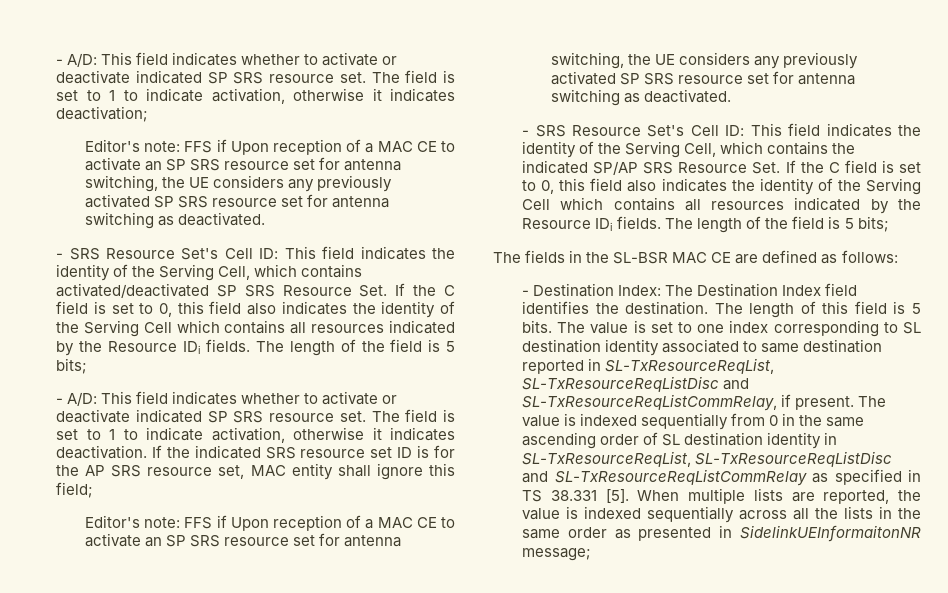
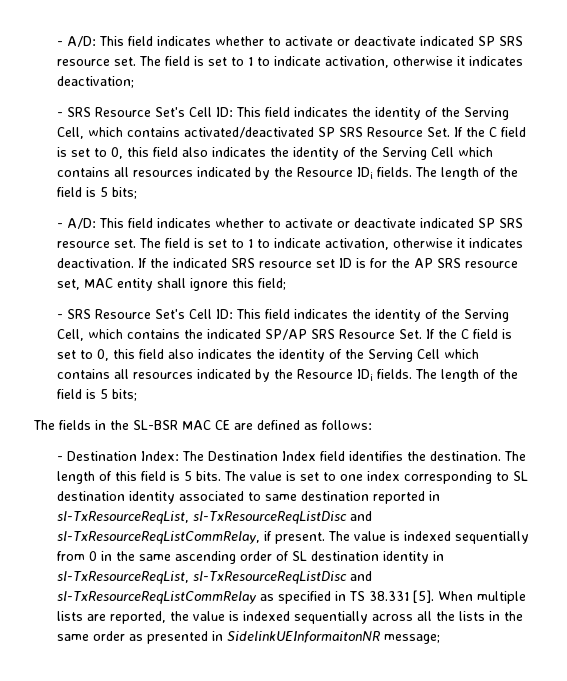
  The field is set to 1 to indicate activation, otherwise it indicates deactivation;
- Editor's note: FFS if Upon reception of a MAC CE to activate an SP SRS resource set for antenna switching, the UE considers any previously activated SP SRS resource set for antenna switching as deactivated.
  If the indicated SRS resource set ID is for the AP SRS resource set, MAC entity shall ignore this field;
- Editor's note: FFS if Upon reception of a MAC CE to activate an SP SRS resource set for antenna switching, the UE considers any previously activated SP SRS resource set for antenna switching as deactivated.
- The value is set to one index corresponding to SL destination identity associated to same destination reported in SL-TxResourceReqList, SL-TxResourceReqListDisc and SL-TxResourceReqListCommRelay, if present.
+ The value is set to one index corresponding to SL destination identity associated to same destination reported in sl-TxResourceReqList, sl-TxResourceReqListDisc and sl-TxResourceReqListCommRelay, if present.
- The value is indexed sequentially from 0 in the same ascending order of SL destination identity in SL-TxResourceReqList, SL-TxResourceReqListDisc and SL-TxResourceReqListCommRelay as specified in TS 38.331 [5].
+ The value is indexed sequentially from 0 in the same ascending order of SL destination identity in sl-TxResourceReqList, sl-TxResourceReqListDisc and sl-TxResourceReqListCommRelay as specified in TS 38.331 [5].

